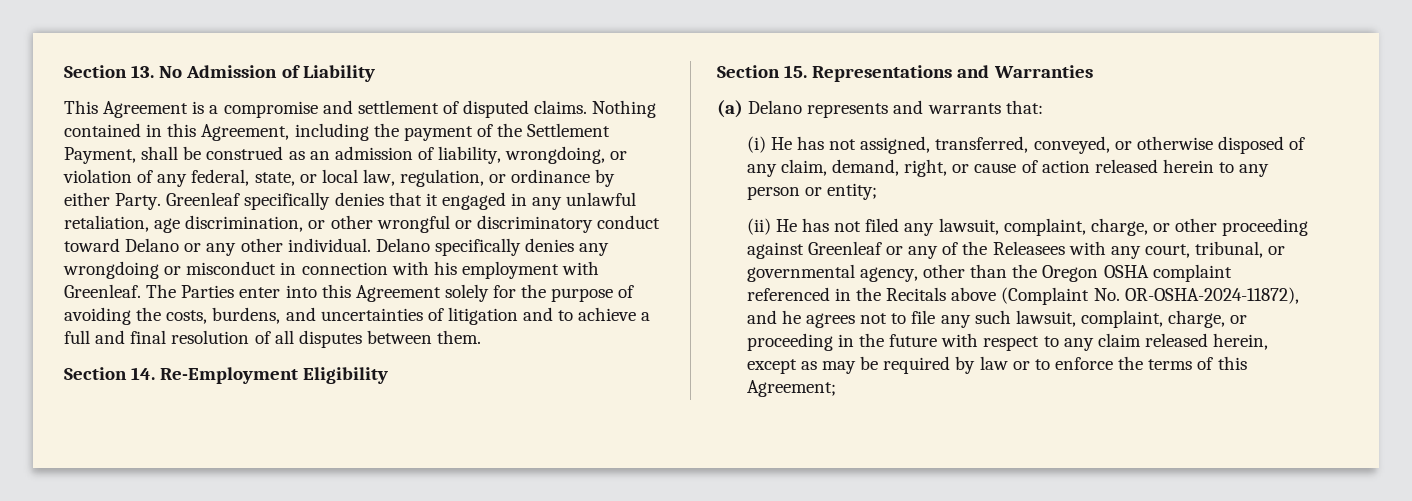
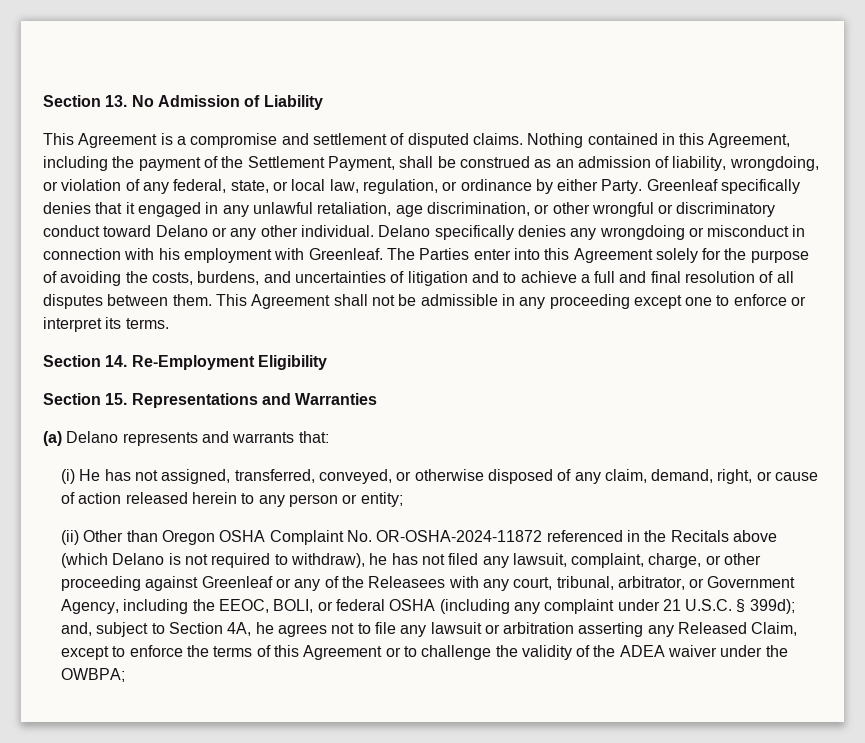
+ This Agreement shall not be admissible in any proceeding except one to enforce or interpret its terms.
- (ii) He has not filed any lawsuit, complaint, charge, or other proceeding against Greenleaf or any of the Releasees with any court, tribunal, or governmental agency, other than the Oregon OSHA complaint referenced in the Recitals above (Complaint No. OR-OSHA-2024-11872), and he agrees not to file any such lawsuit, complaint, charge, or proceeding in the future with respect to any claim released herein, except as may be required by law or to enforce the terms of this Agreement;
+ (ii) Other than Oregon OSHA Complaint No. OR-OSHA-2024-11872 referenced in the Recitals above (which Delano is not required to withdraw), he has not filed any lawsuit, complaint, charge, or other proceeding against Greenleaf or any of the Releasees with any court, tribunal, arbitrator, or Government Agency, including the EEOC, BOLI, or federal OSHA (including any complaint under 21 U.S.C. § 399d); and, subject to Section 4A, he agrees not to file any lawsuit or arbitration asserting any Released Claim, except to enforce the terms of this Agreement or to challenge the validity of the ADEA waiver under the OWBPA;

